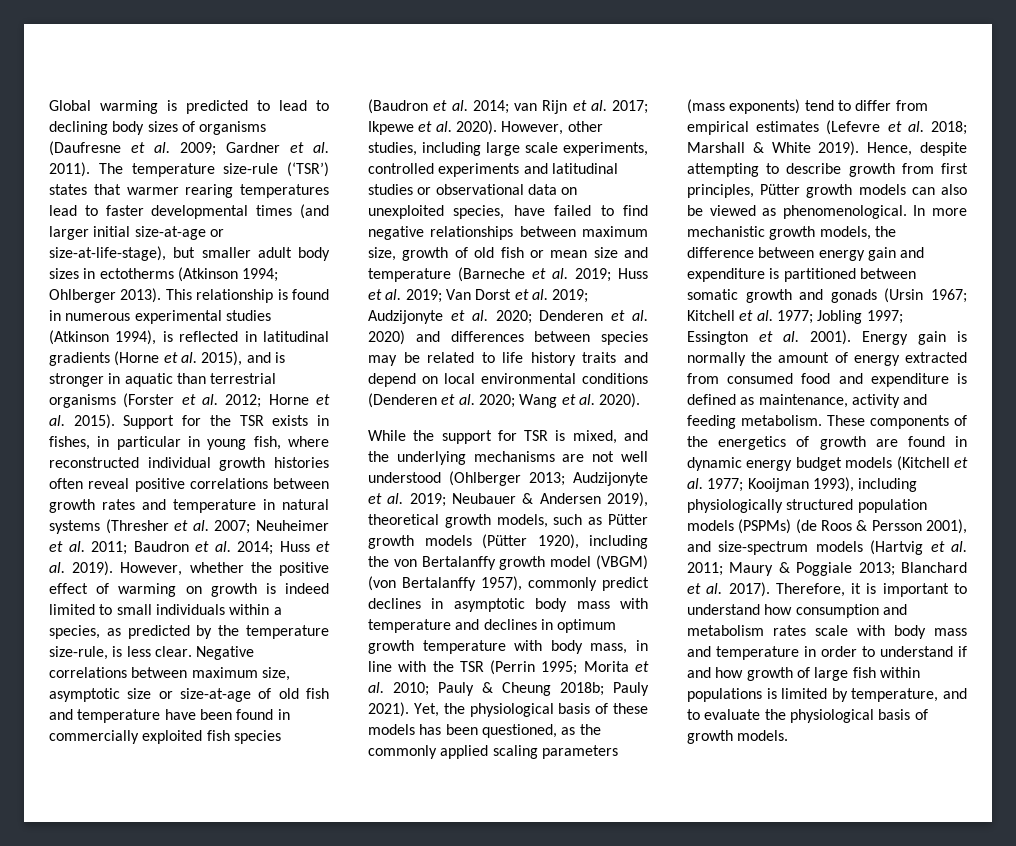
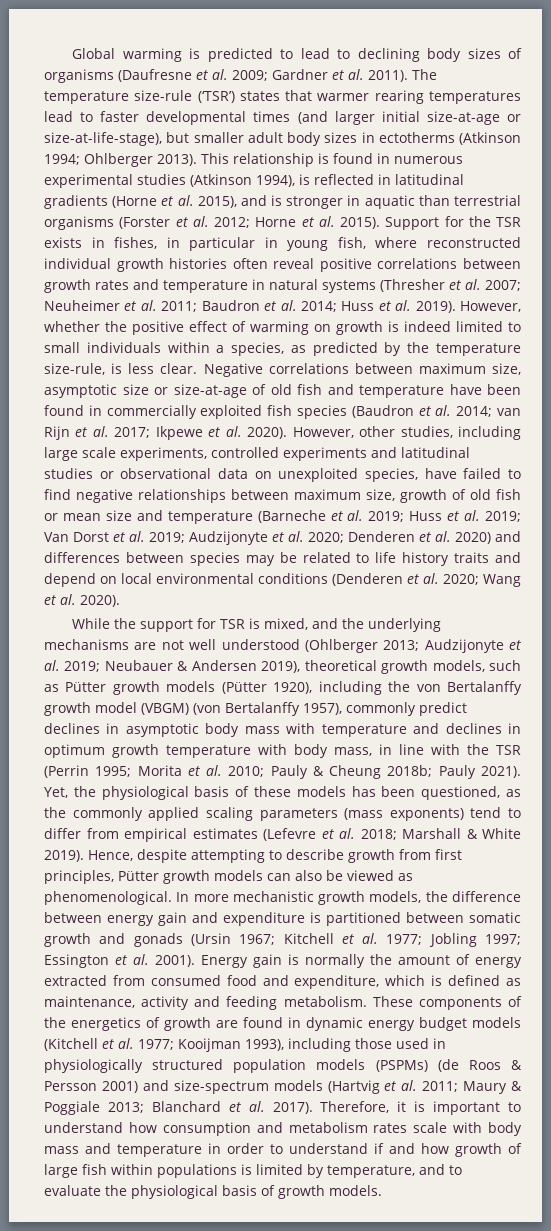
- Energy gain is normally the amount of energy extracted from consumed food and expenditure is defined as maintenance, activity and feeding metabolism.
+ Energy gain is normally the amount of energy extracted from consumed food and expenditure, which is defined as maintenance, activity and feeding metabolism.
- These components of the energetics of growth are found in dynamic energy budget models (Kitchell et al. 1977; Kooijman 1993), including physiologically structured population models (PSPMs) (de Roos & Persson 2001), and size-spectrum models (Hartvig et al. 2011; Maury & Poggiale 2013; Blanchard et al. 2017).
+ These components of the energetics of growth are found in dynamic energy budget models (Kitchell et al. 1977; Kooijman 1993), including those used in physiologically structured population models (PSPMs) (de Roos & Persson 2001) and size-spectrum models (Hartvig et al. 2011; Maury & Poggiale 2013; Blanchard et al. 2017).

